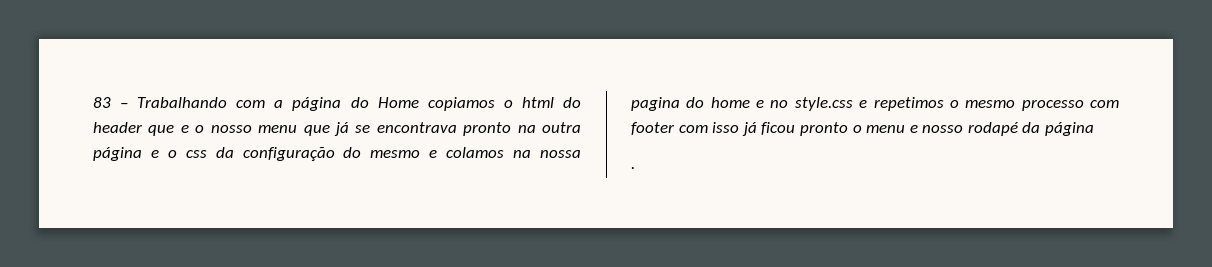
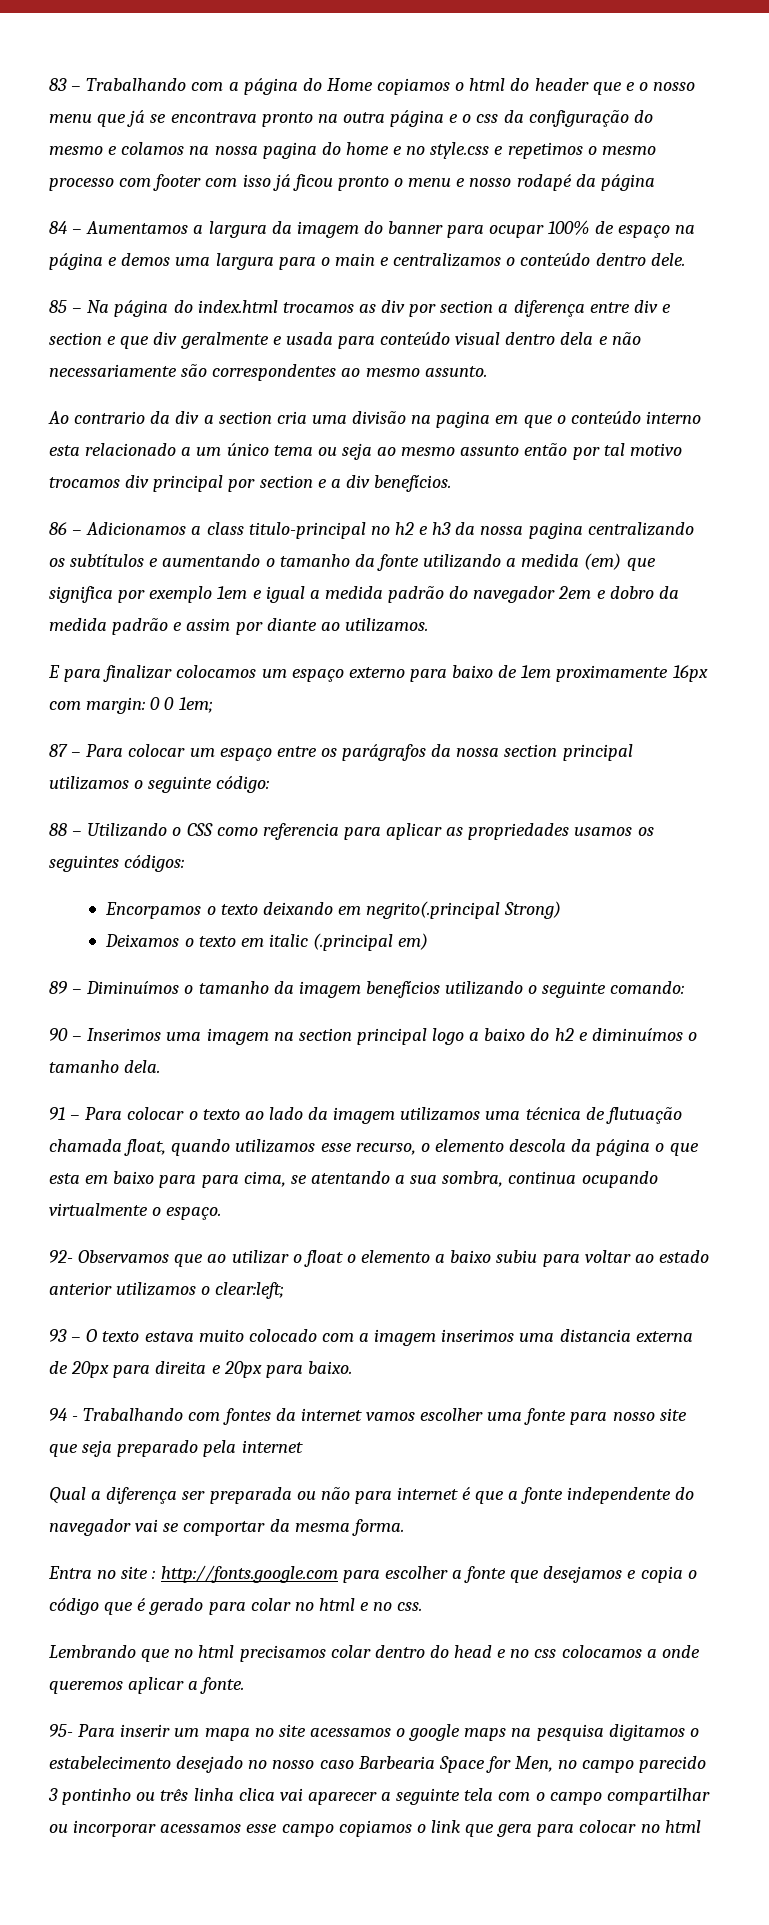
- .
+ 84 – Aumentamos a largura da imagem do banner para ocupar 100% de espaço na página e demos uma largura para o main e centralizamos o conteúdo dentro dele.
+ 85 – Na página do index.html trocamos as div por section a diferença entre div e section e que div geralmente e usada para conteúdo visual dentro dela e não necessariamente são correspondentes ao mesmo assunto.
+ Ao contrario da div a section cria uma divisão na pagina em que o conteúdo interno esta relacionado a um único tema ou seja ao mesmo assunto então por tal motivo trocamos div principal por section e a div benefícios.
+ 86 – Adicionamos a class titulo-principal no h2 e h3 da nossa pagina centralizando os subtítulos e aumentando o tamanho da fonte utilizando a medida (em) que significa por exemplo 1em e igual a medida padrão do navegador 2em e dobro da medida padrão e assim por diante ao utilizamos.
+ E para finalizar colocamos um espaço externo para baixo de 1em proximamente 16px com margin: 0 0 1em;
+ 87 – Para colocar um espaço entre os parágrafos da nossa section principal utilizamos o seguinte código:
+ 88 – Utilizando o CSS como referencia para aplicar as propriedades usamos os seguintes códigos:
+ Encorpamos o texto deixando em negrito(.principal Strong)
+ Deixamos o texto em italic (.principal em)
+ 89 – Diminuímos o tamanho da imagem benefícios utilizando o seguinte comando:
+ 90 – Inserimos uma imagem na section principal logo a baixo do h2 e diminuímos o tamanho dela.
+ 91 – Para colocar o texto ao lado da imagem utilizamos uma técnica de flutuação chamada float, quando utilizamos esse recurso, o elemento descola da página o que esta em baixo para para cima, se atentando a sua sombra, continua ocupando virtualmente o espaço.
+ 92- Observamos que ao utilizar o float o elemento a baixo subiu para voltar ao estado anterior utilizamos o clear:left;
+ 93 – O texto estava muito colocado com a imagem inserimos uma distancia externa de 20px para direita e 20px para baixo.
+ 94 - Trabalhando com fontes da internet vamos escolher uma fonte para nosso site que seja preparado pela internet
+ Qual a diferença ser preparada ou não para internet é que a fonte independente do navegador vai se comportar da mesma forma.
+ Entra no site : http://fonts.google.com para escolher a fonte que desejamos e copia o código que é gerado para colar no html e no css.
+ Lembrando que no html precisamos colar dentro do head e no css colocamos a onde queremos aplicar a fonte.
+ 95- Para inserir um mapa no site acessamos o google maps na pesquisa digitamos o estabelecimento desejado no nosso caso Barbearia Space for Men, no campo parecido 3 pontinho ou três linha clica vai aparecer a seguinte tela com o campo compartilhar ou incorporar acessamos esse campo copiamos o link que gera para colocar no html

